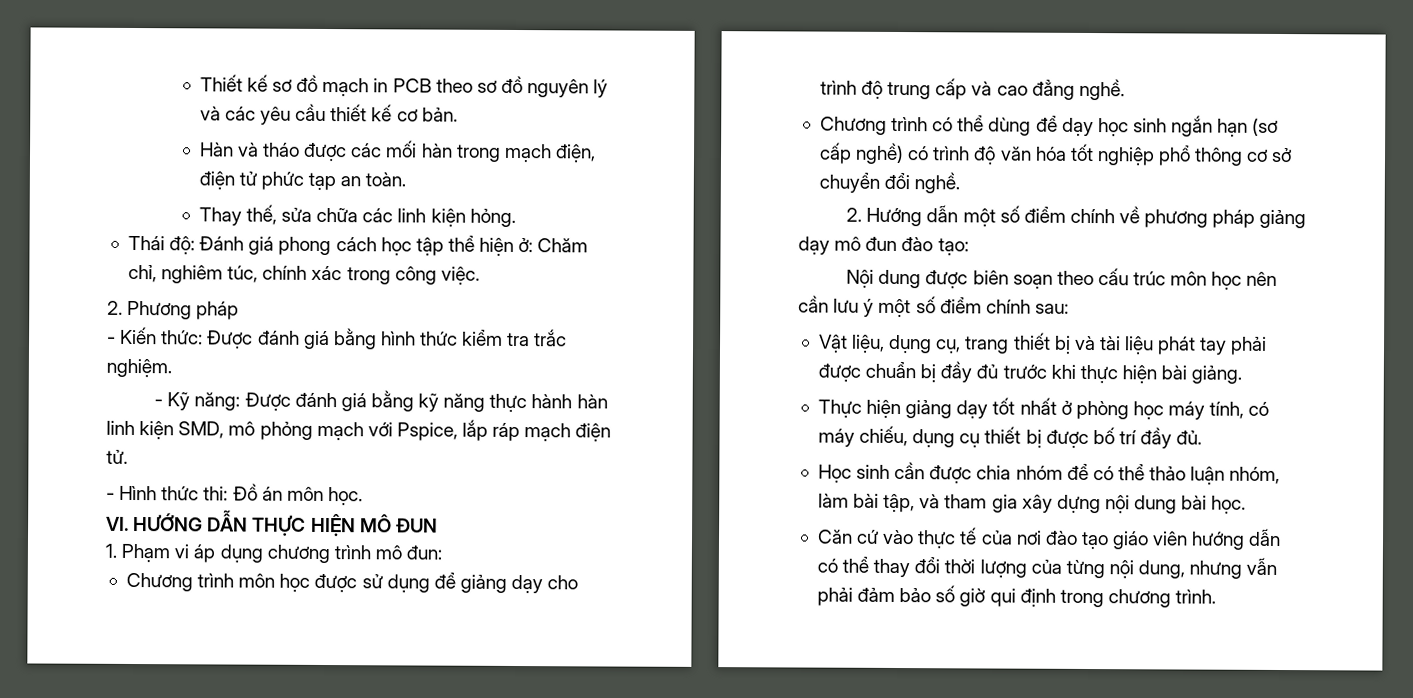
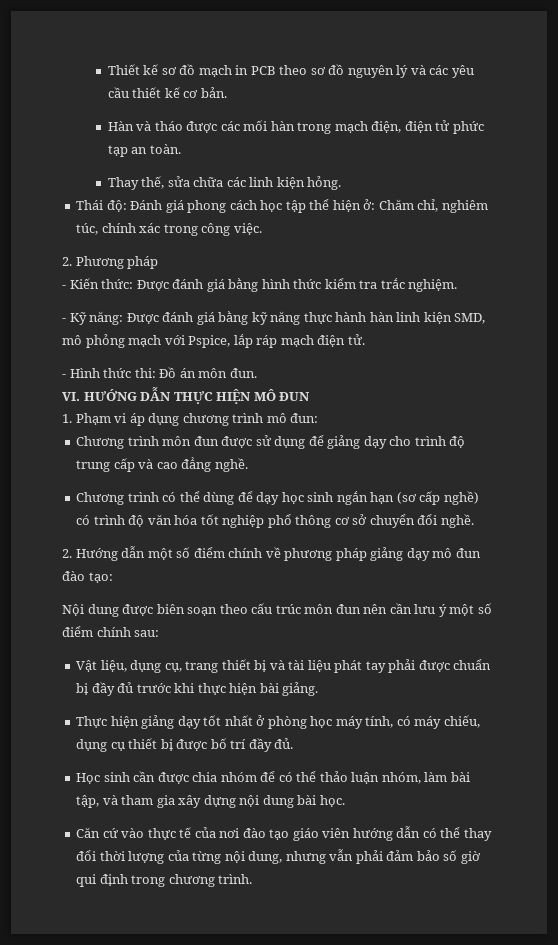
- - Hình thức thi: Đồ án môn học.
+ - Hình thức thi: Đồ án môn đun.
- Chương trình môn học được sử dụng để giảng dạy cho trình độ trung cấp và cao đẳng nghề.
+ Chương trình môn đun được sử dụng để giảng dạy cho trình độ trung cấp và cao đẳng nghề.
- Nội dung được biên soạn theo cấu trúc môn học nên cần lưu ý một số điểm chính sau:
+ Nội dung được biên soạn theo cấu trúc môn đun nên cần lưu ý một số điểm chính sau:

